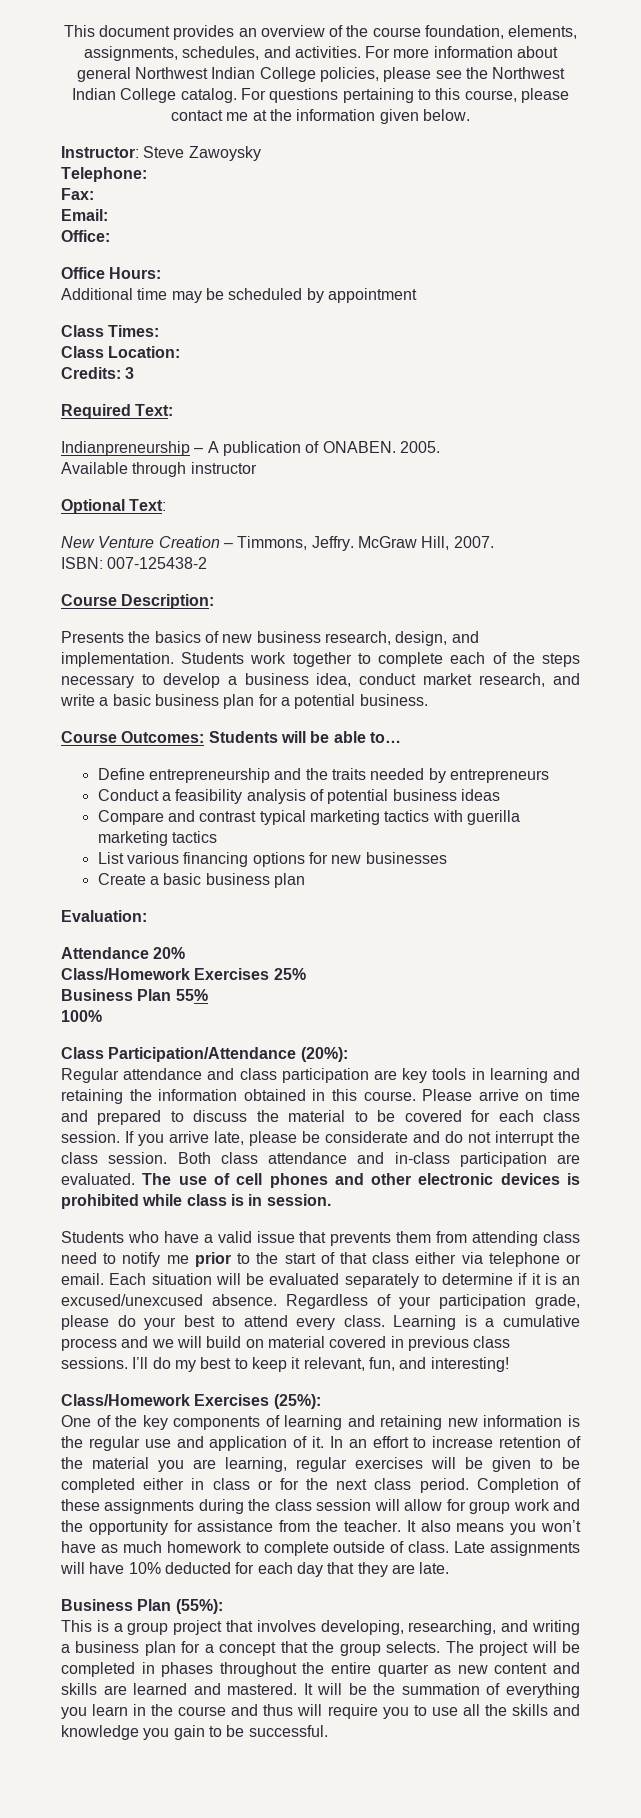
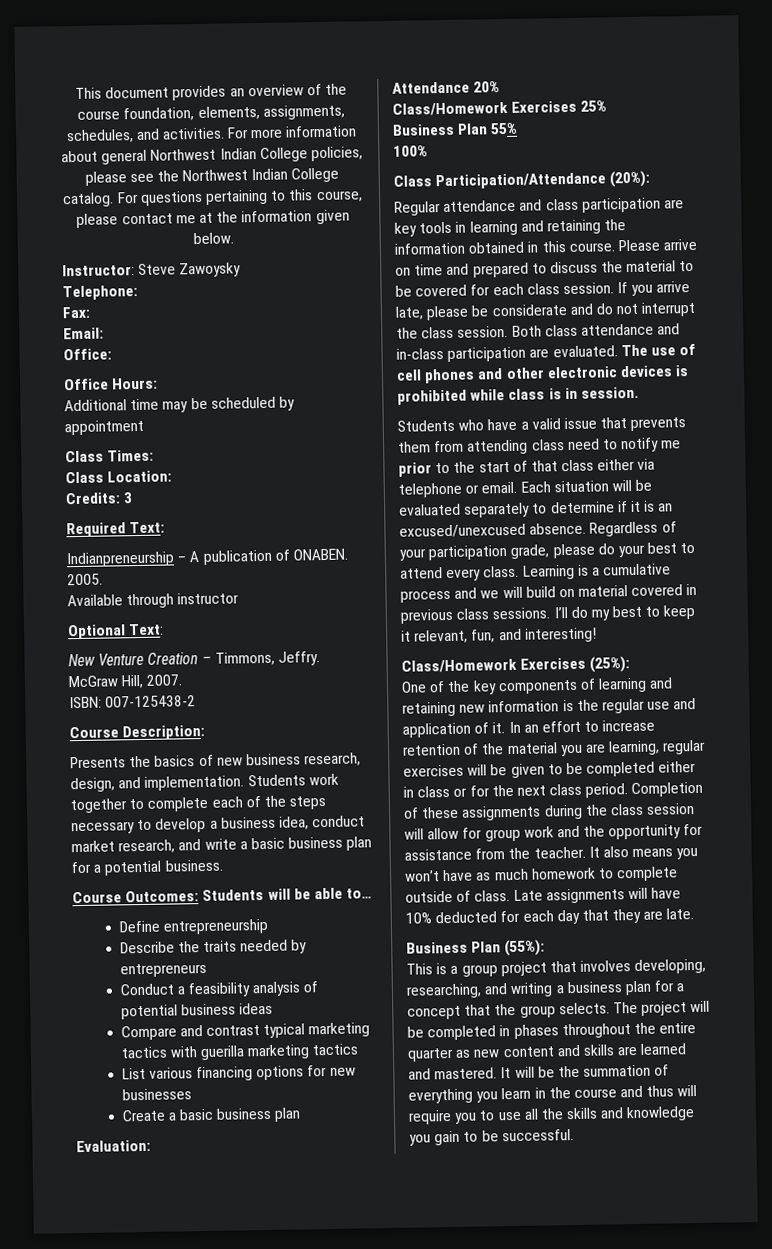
- Define entrepreneurship and the traits needed by entrepreneurs
+ Define entrepreneurship
+ Describe the traits needed by entrepreneurs

